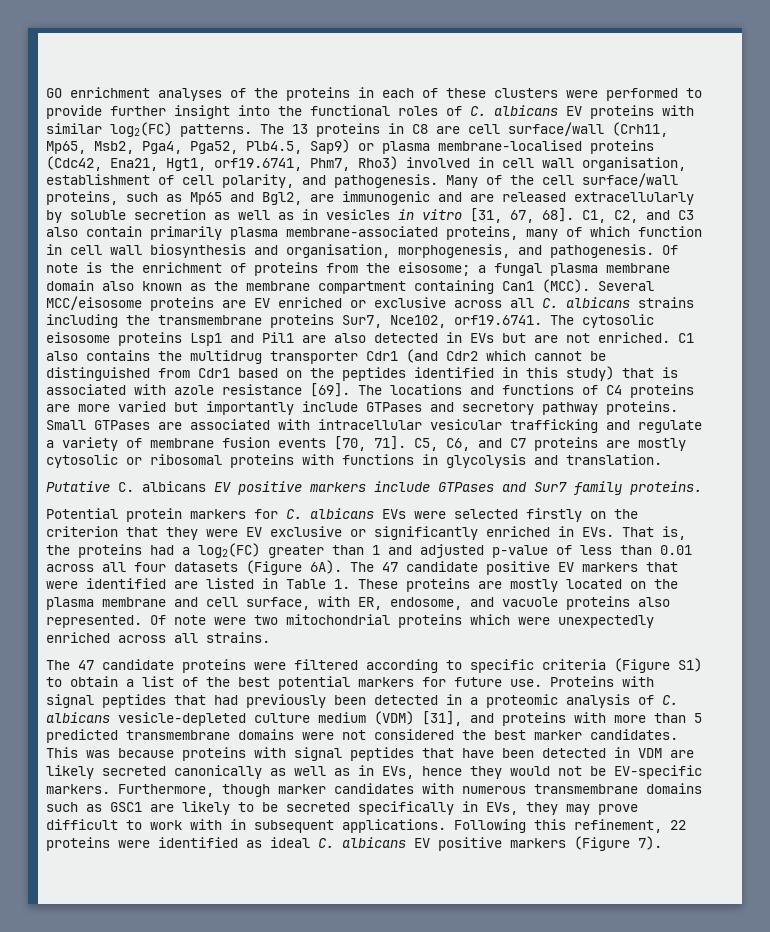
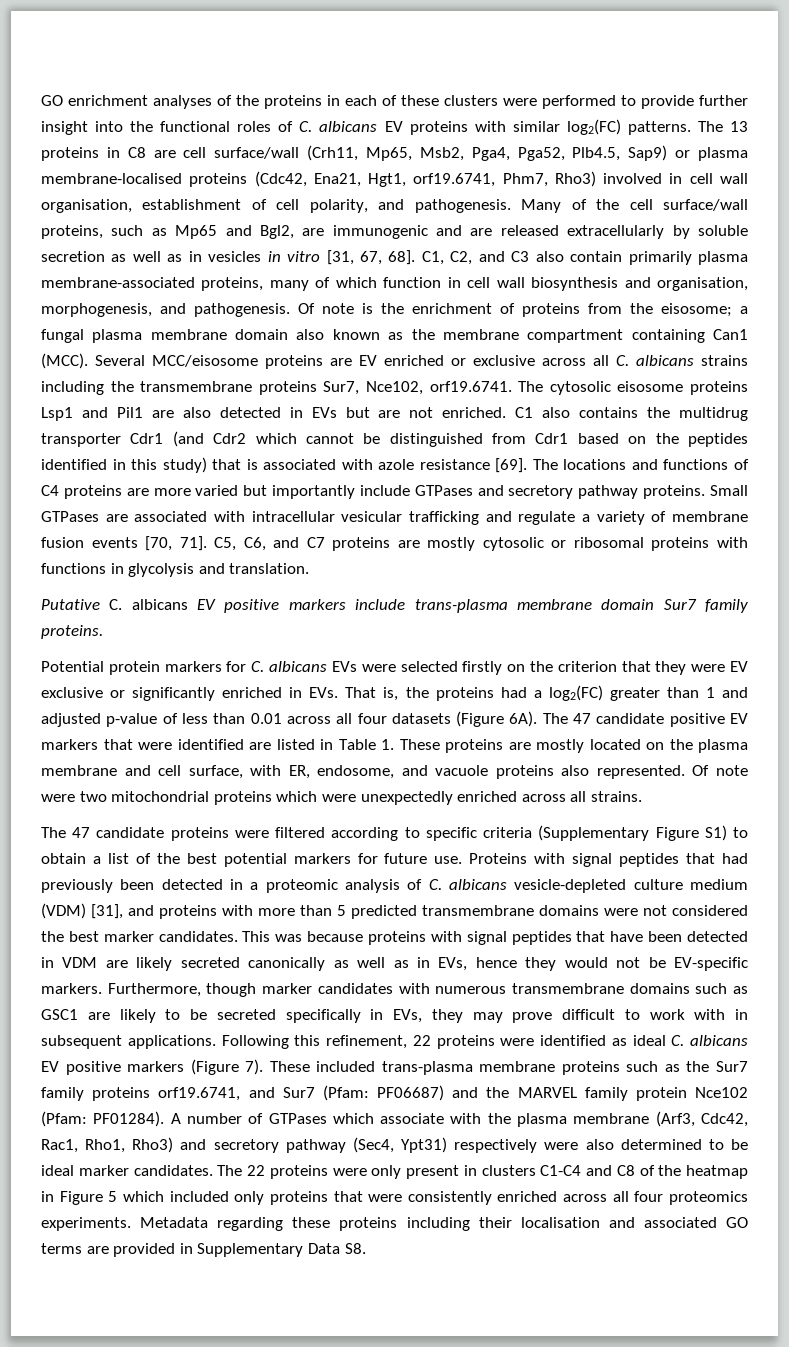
- Putative C. albicans EV positive markers include GTPases and Sur7 family proteins.
+ Putative C. albicans EV positive markers include trans-plasma membrane domain Sur7 family proteins.
- The 47 candidate proteins were filtered according to specific criteria (Figure S1) to obtain a list of the best potential markers for future use.
+ The 47 candidate proteins were filtered according to specific criteria (Supplementary Figure S1) to obtain a list of the best potential markers for future use.
+ These included trans-plasma membrane proteins such as the Sur7 family proteins orf19.6741, and Sur7 (Pfam: PF06687) and the MARVEL family protein Nce102 (Pfam: PF01284). A number of GTPases which associate with the plasma membrane (Arf3, Cdc42, Rac1, Rho1, Rho3) and secretory pathway (Sec4, Ypt31) respectively were also determined to be ideal marker candidates. The 22 proteins were only present in clusters C1-C4 and C8 of the heatmap in Figure 5 which included only proteins that were consistently enriched across all four proteomics experiments. Metadata regarding these proteins including their localisation and associated GO terms are provided in Supplementary Data S8.

